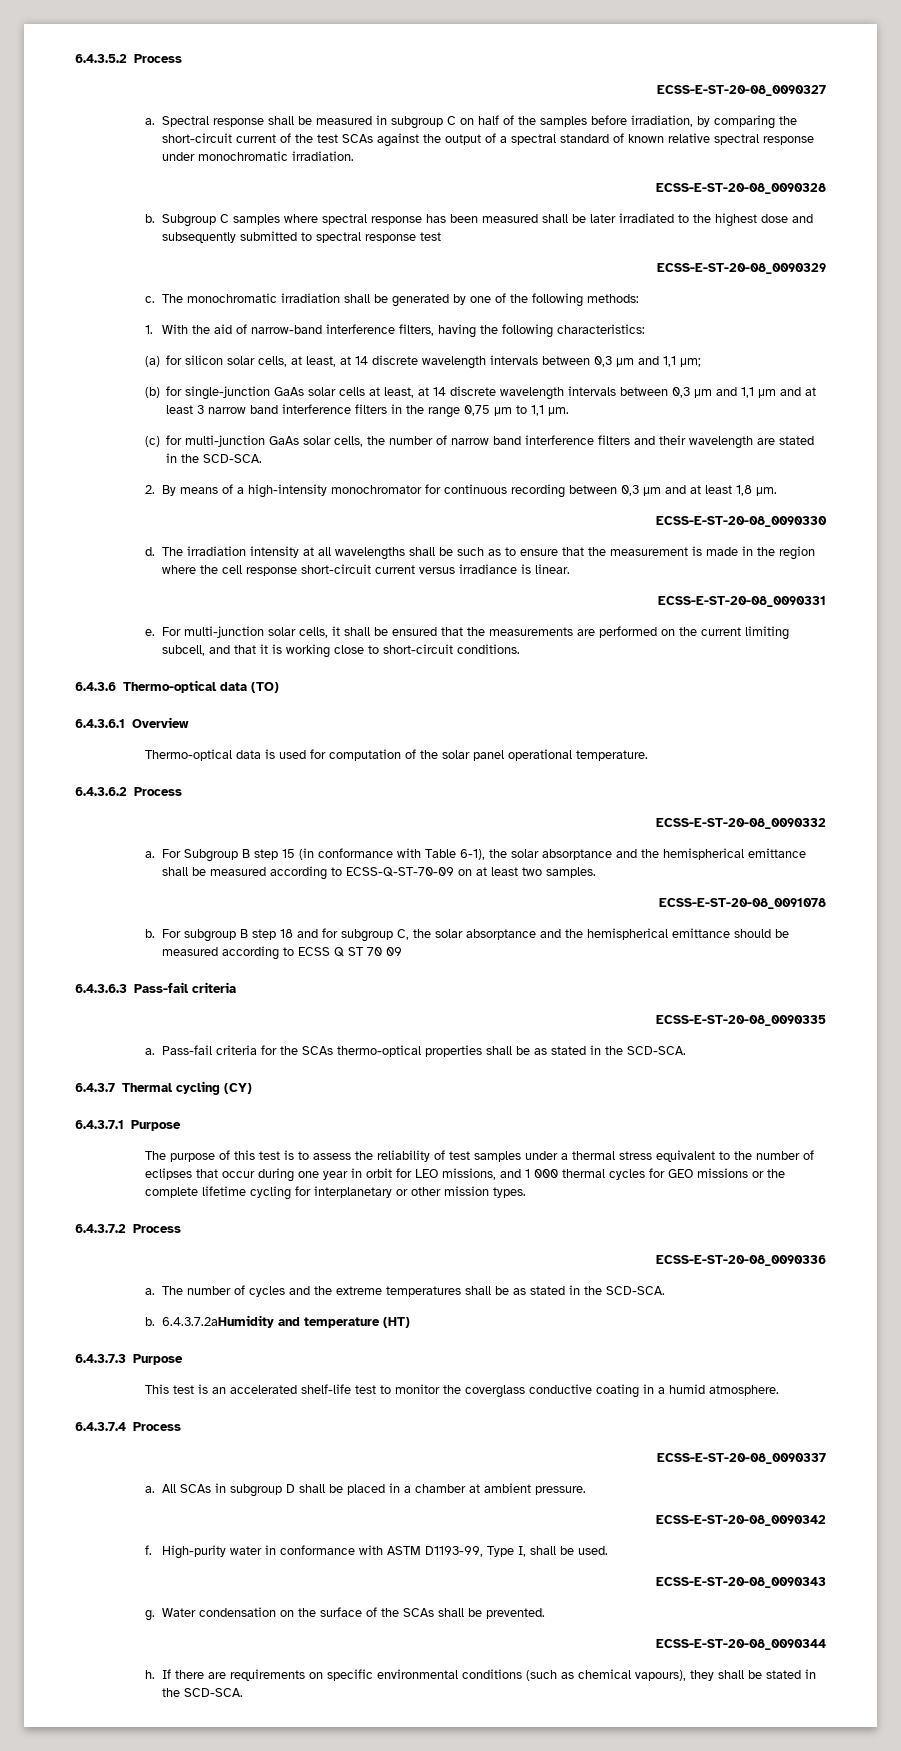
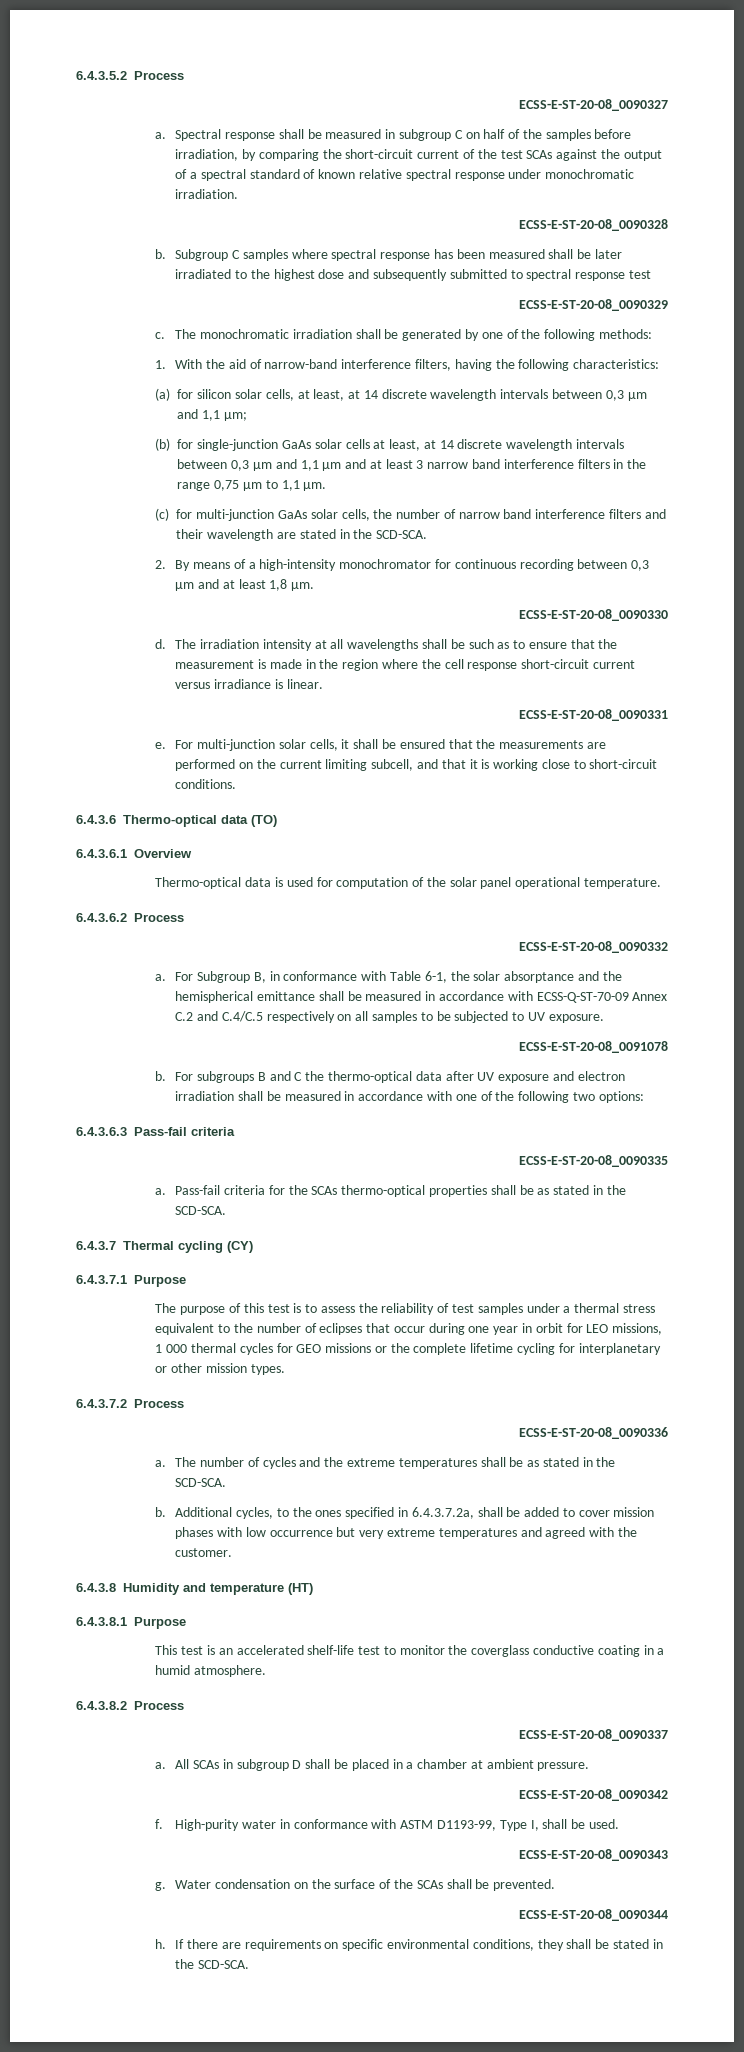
- For Subgroup B step 15 (in conformance with Table 6-1), the solar absorptance and the hemispherical emittance shall be measured according to ECSS-Q-ST-70-09 on at least two samples.
+ For Subgroup B, in conformance with Table 6-1, the solar absorptance and the hemispherical emittance shall be measured in accordance with ECSS-Q-ST-70-09 Annex C.2 and C.4/C.5 respectively on all samples to be subjected to UV exposure.
  ECSS-E-ST-20-08_0091078
- b. For subgroup B step 18 and for subgroup C, the solar absorptance and the hemispherical emittance should be measured according to ECSS Q ST 70 09
+ b. For subgroups B and C the thermo-optical data after UV exposure and electron irradiation shall be measured in accordance with one of the following two options:
- The purpose of this test is to assess the reliability of test samples under a thermal stress equivalent to the number of eclipses that occur during one year in orbit for LEO missions, and 1 000 thermal cycles for GEO missions or the complete lifetime cycling for interplanetary or other mission types.
+ The purpose of this test is to assess the reliability of test samples under a thermal stress equivalent to the number of eclipses that occur during one year in orbit for LEO missions, 1 000 thermal cycles for GEO missions or the complete lifetime cycling for interplanetary or other mission types.
- 6.4.3.7.2aHumidity and temperature (HT)
+ Additional cycles, to the ones specified in 6.4.3.7.2a, shall be added to cover mission phases with low occurrence but very extreme temperatures and agreed with the customer.
+ 6.4.3.8 Humidity and temperature (HT)
- 6.4.3.7.3 Purpose
+ 6.4.3.8.1 Purpose
- 6.4.3.7.4 Process
+ 6.4.3.8.2 Process
- If there are requirements on specific environmental conditions (such as chemical vapours), they shall be stated in the SCD-SCA.
+ If there are requirements on specific environmental conditions, they shall be stated in the SCD-SCA.

